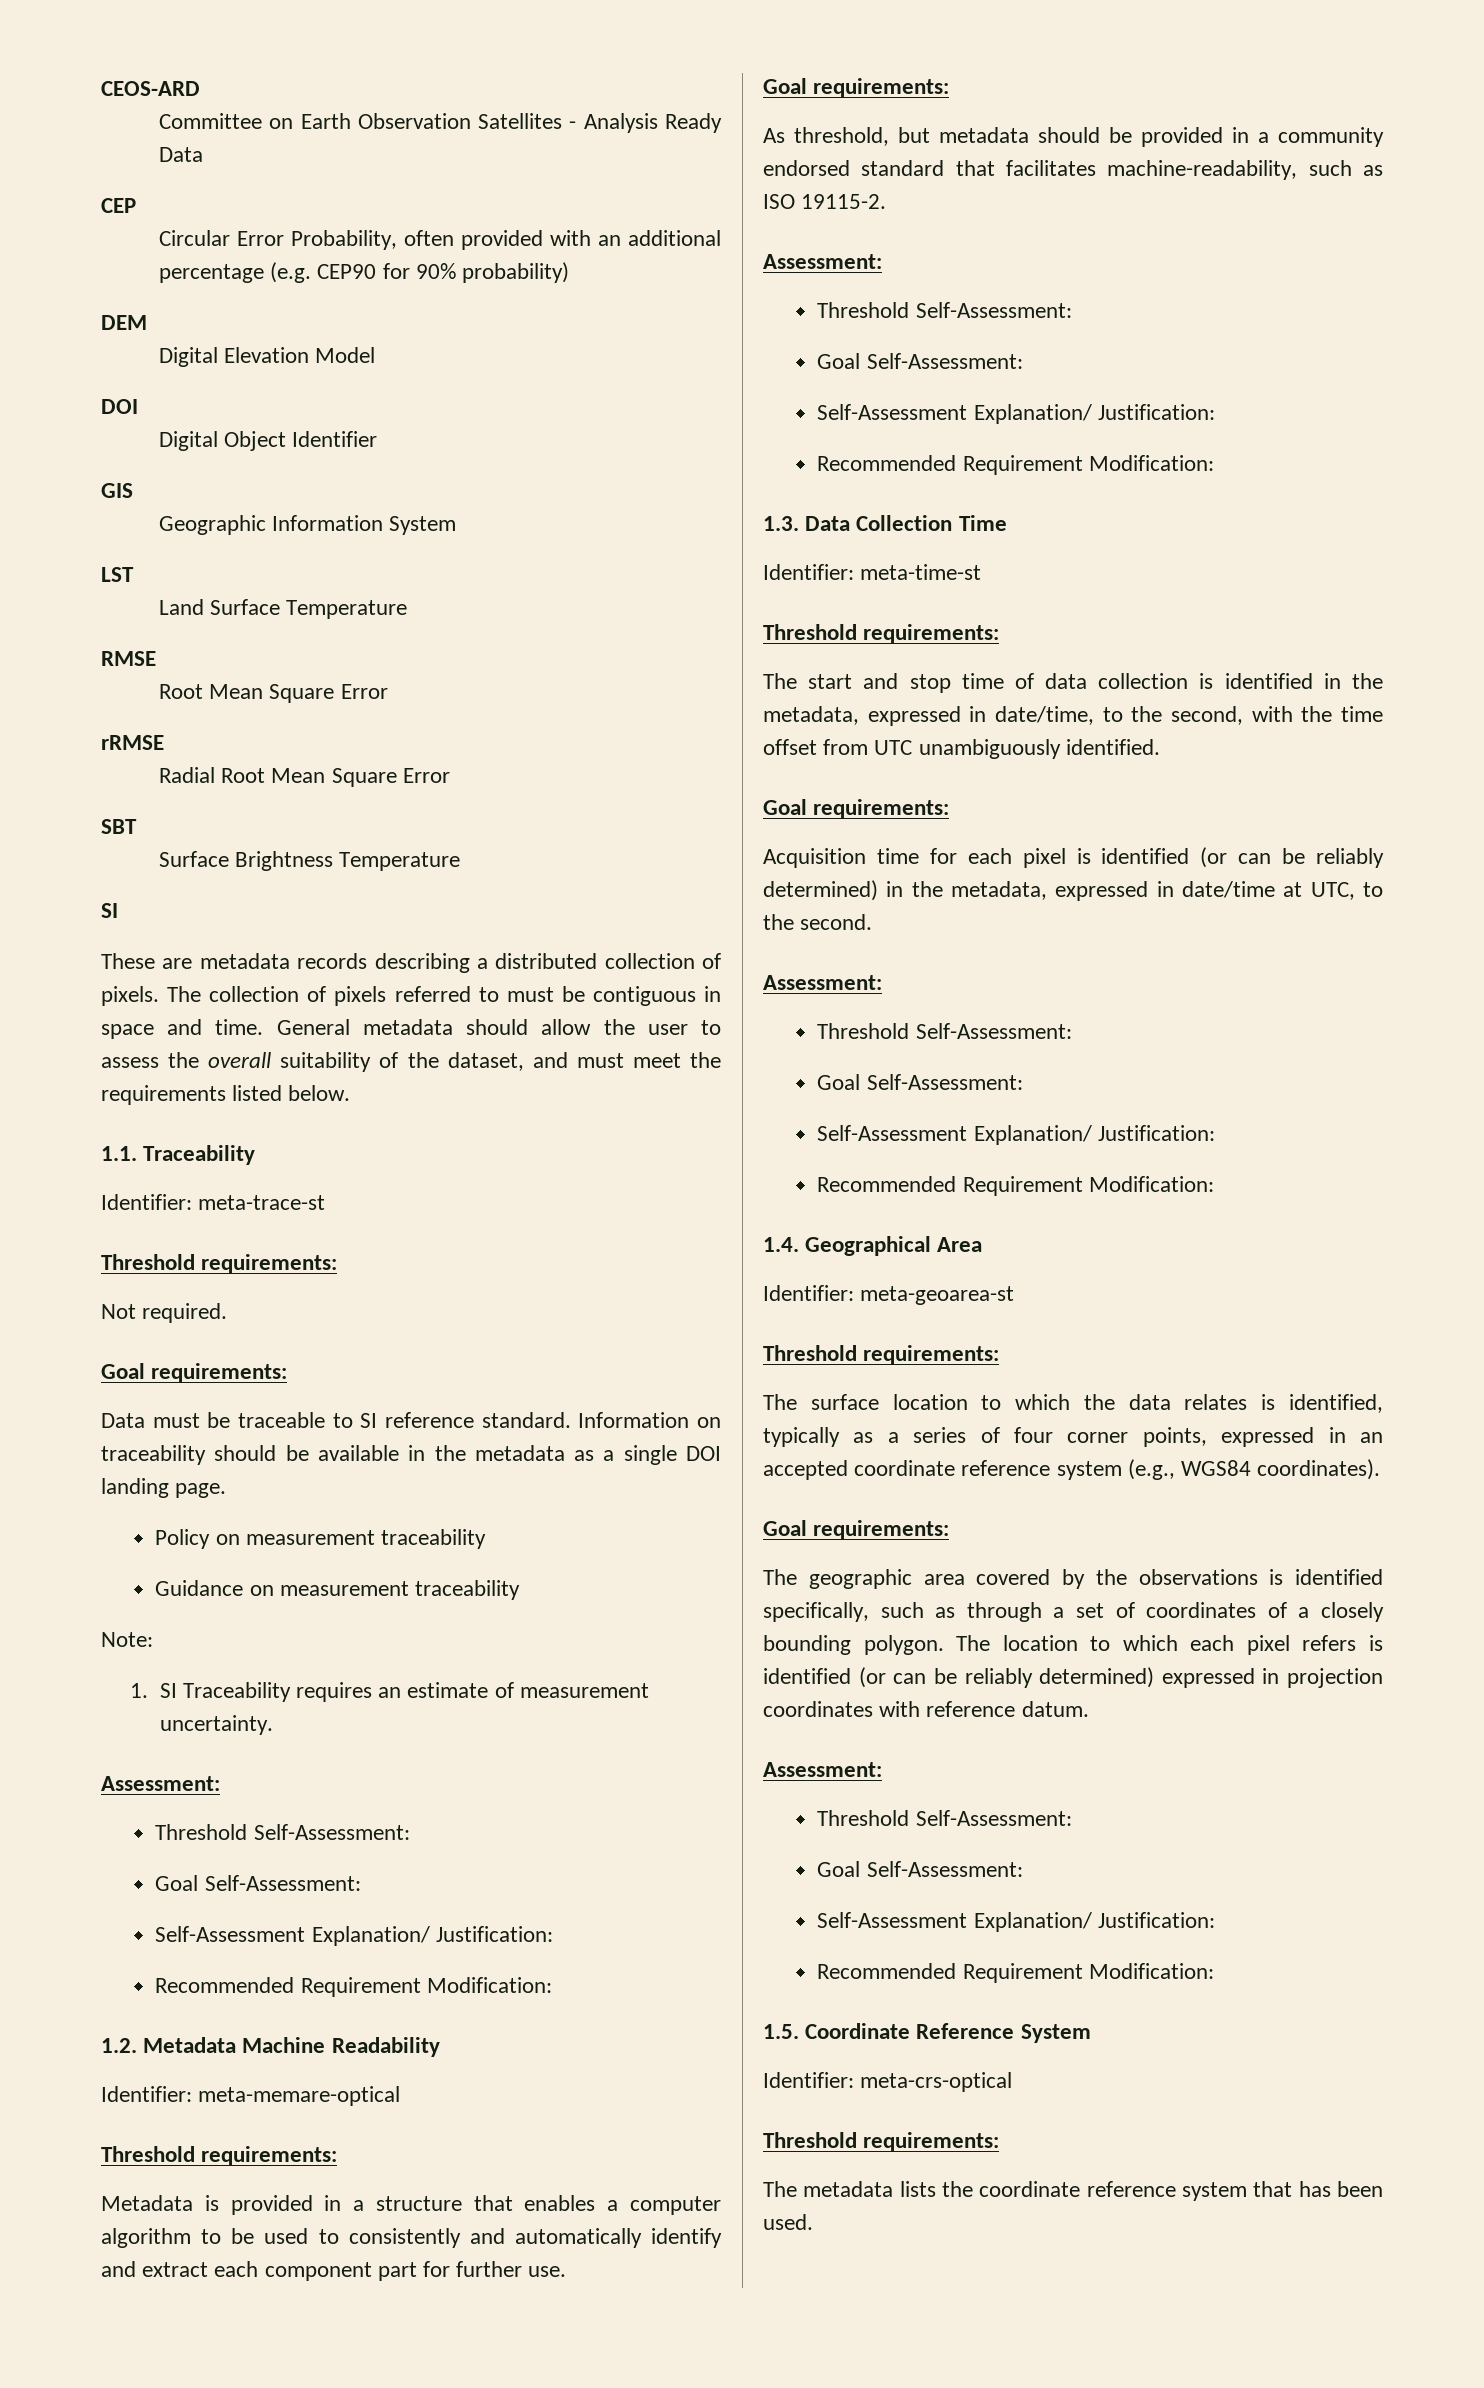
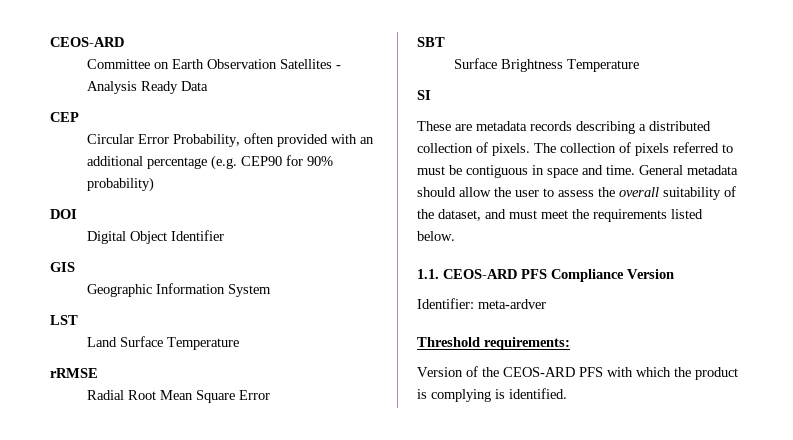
- DEM
- Digital Elevation Model
- RMSE
- Root Mean Square Error
- 1.1. Traceability
- Identifier: meta-trace-st
+ 1.1. CEOS-ARD PFS Compliance Version
+ Identifier: meta-ardver
  Threshold requirements:
- Not required.
- Goal requirements:
- Data must be traceable to SI reference standard. Information on traceability should be available in the metadata as a single DOI landing page.
- Policy on measurement traceability
- Guidance on measurement traceability
- Note:
- 1. SI Traceability requires an estimate of measurement uncertainty.
- Assessment:
- Threshold Self-Assessment:
- Goal Self-Assessment:
- Self-Assessment Explanation/ Justification:
- Recommended Requirement Modification:
- 1.2. Metadata Machine Readability
- Identifier: meta-memare-optical
- Threshold requirements:
- Metadata is provided in a structure that enables a computer algorithm to be used to consistently and automatically identify and extract each component part for further use.
- Goal requirements:
- As threshold, but metadata should be provided in a community endorsed standard that facilitates machine-readability, such as ISO 19115-2.
- Assessment:
- Threshold Self-Assessment:
- Goal Self-Assessment:
- Self-Assessment Explanation/ Justification:
- Recommended Requirement Modification:
- 1.3. Data Collection Time
- Identifier: meta-time-st
- Threshold requirements:
- The start and stop time of data collection is identified in the metadata, expressed in date/time, to the second, with the time offset from UTC unambiguously identified.
- Goal requirements:
- Acquisition time for each pixel is identified (or can be reliably determined) in the metadata, expressed in date/time at UTC, to the second.
- Assessment:
- Threshold Self-Assessment:
- Goal Self-Assessment:
- Self-Assessment Explanation/ Justification:
- Recommended Requirement Modification:
- 1.4. Geographical Area
- Identifier: meta-geoarea-st
- Threshold requirements:
- The surface location to which the data relates is identified, typically as a series of four corner points, expressed in an accepted coordinate reference system (e.g., WGS84 coordinates).
- Goal requirements:
- The geographic area covered by the observations is identified specifically, such as through a set of coordinates of a closely bounding polygon. The location to which each pixel refers is identified (or can be reliably determined) expressed in projection coordinates with reference datum.
- Assessment:
- Threshold Self-Assessment:
- Goal Self-Assessment:
- Self-Assessment Explanation/ Justification:
- Recommended Requirement Modification:
- 1.5. Coordinate Reference System
- Identifier: meta-crs-optical
- Threshold requirements:
- The metadata lists the coordinate reference system that has been used.
+ Version of the CEOS-ARD PFS with which the product is complying is identified.

